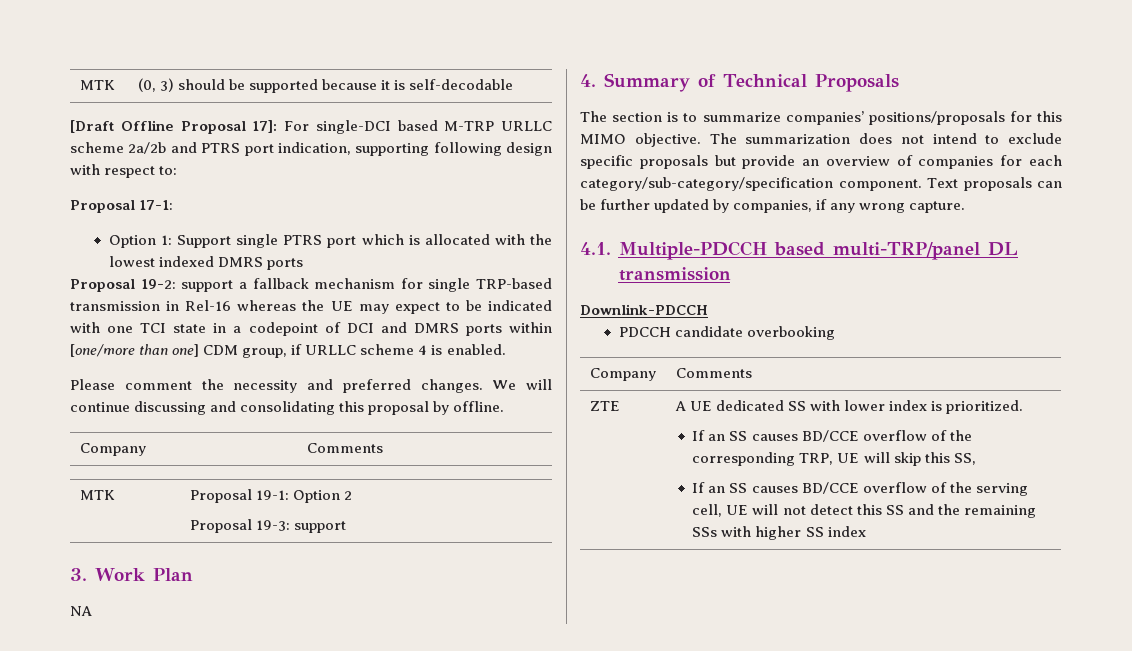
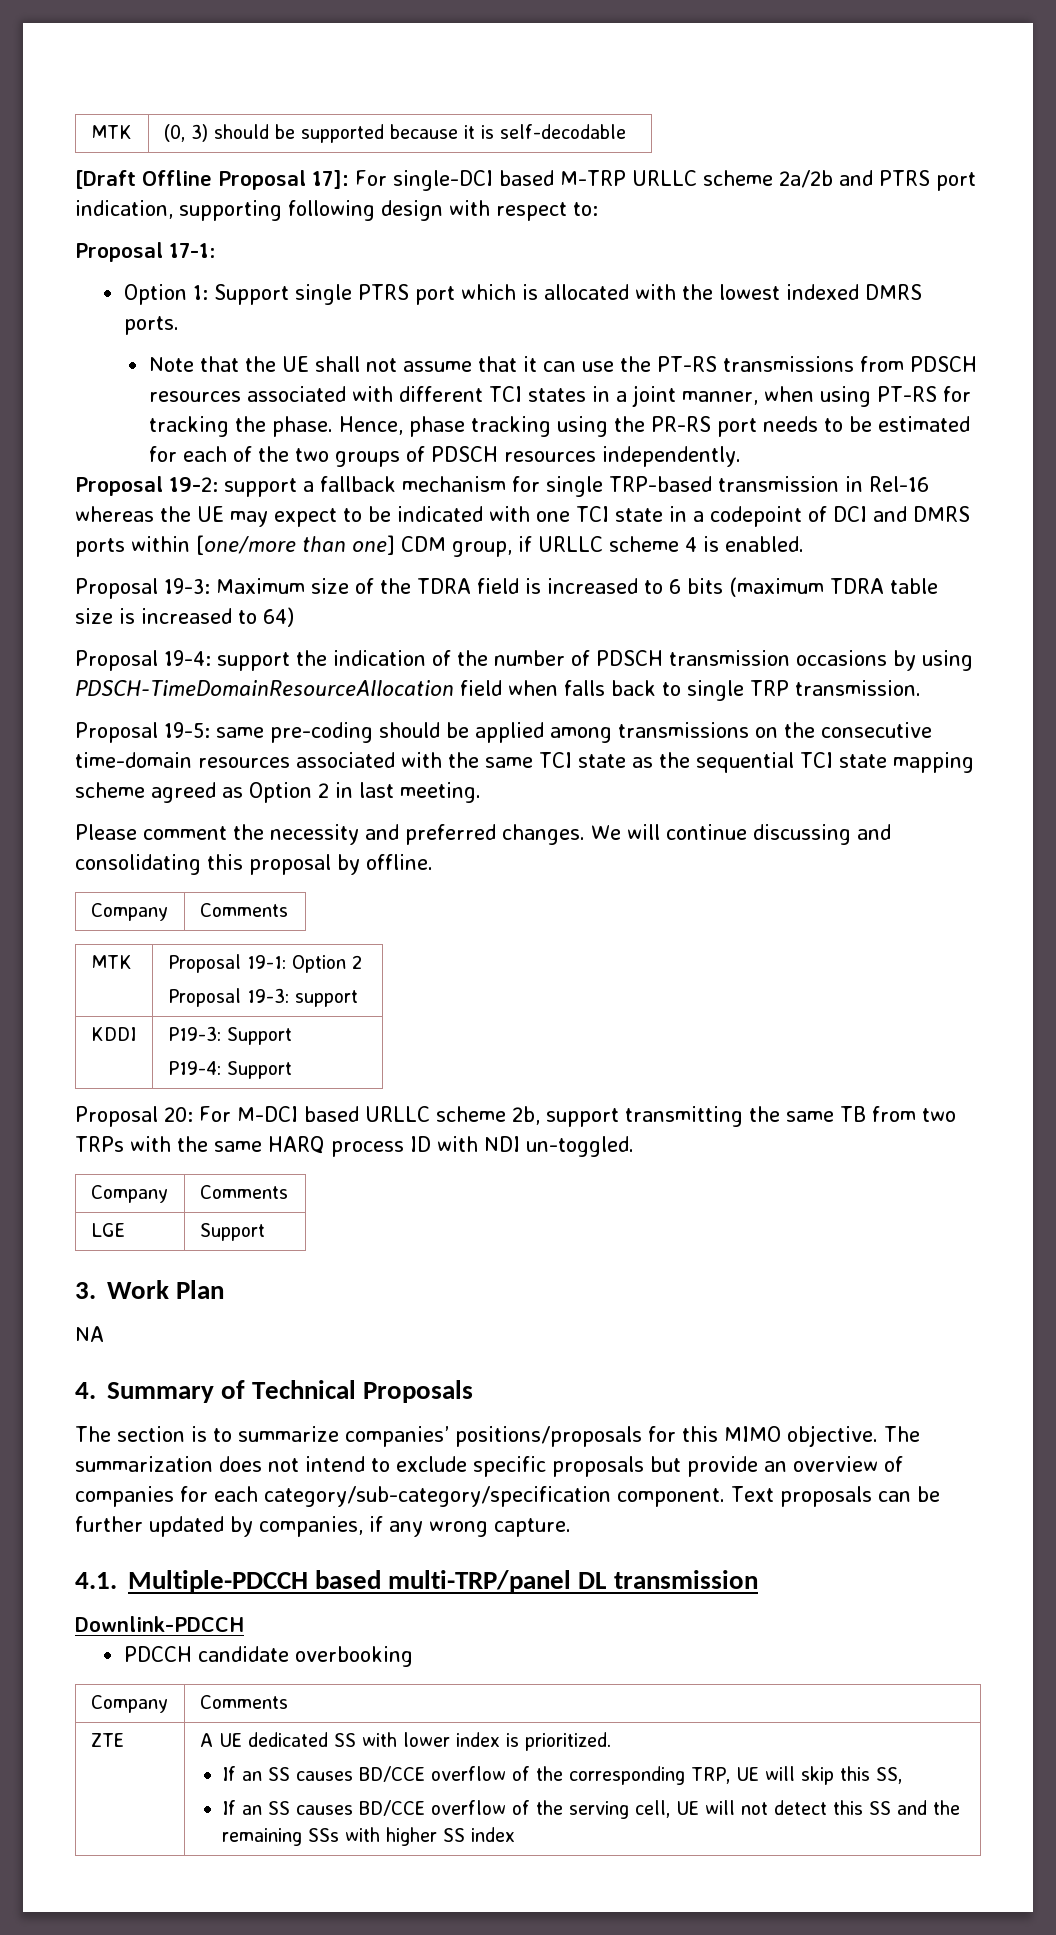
- Option 1: Support single PTRS port which is allocated with the lowest indexed DMRS ports
+ Option 1: Support single PTRS port which is allocated with the lowest indexed DMRS ports.
+ Note that the UE shall not assume that it can use the PT-RS transmissions from PDSCH resources associated with different TCI states in a joint manner, when using PT-RS for tracking the phase. Hence, phase tracking using the PR-RS port needs to be estimated for each of the two groups of PDSCH resources independently.
+ Proposal 19-3: Maximum size of the TDRA field is increased to 6 bits (maximum TDRA table size is increased to 64)
+ Proposal 19-4: support the indication of the number of PDSCH transmission occasions by using PDSCH-TimeDomainResourceAllocation field when falls back to single TRP transmission.
+ Proposal 19-5: same pre-coding should be applied among transmissions on the consecutive time-domain resources associated with the same TCI state as the sequential TCI state mapping scheme agreed as Option 2 in last meeting.
+ KDDI | P19-3: Support
+ P19-4: Support
+ Proposal 20: For M-DCI based URLLC scheme 2b, support transmitting the same TB from two TRPs with the same HARQ process ID with NDI un-toggled.
+ Company | Comments
+ LGE | Support

